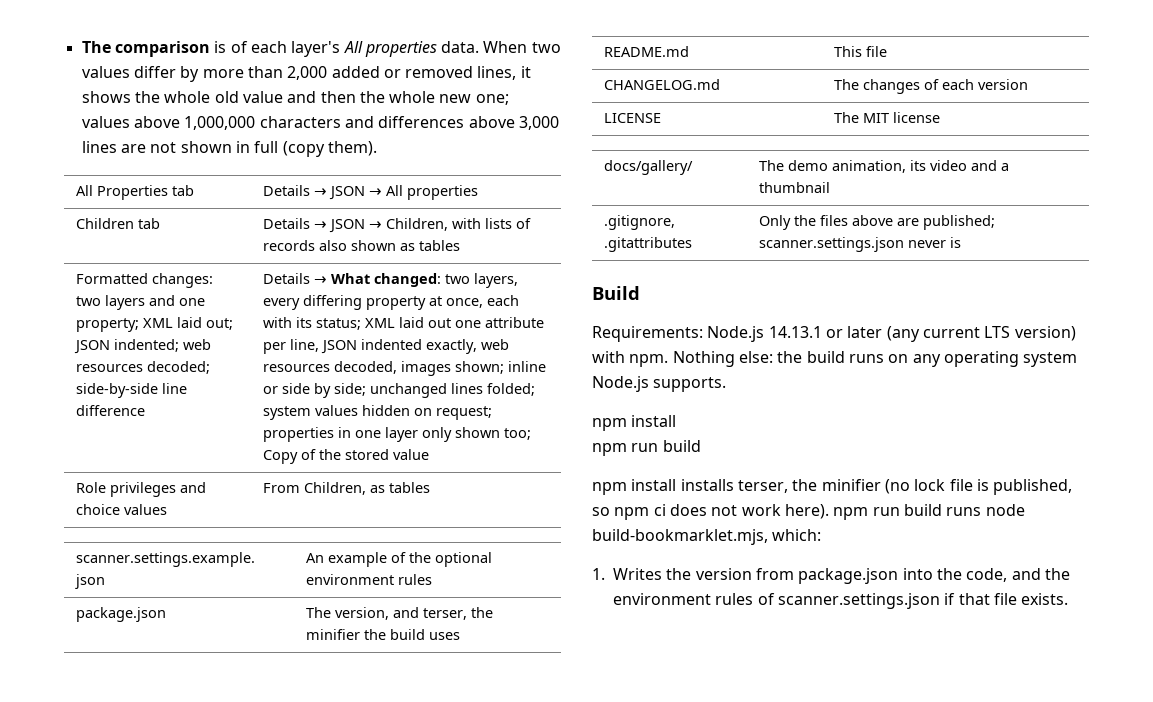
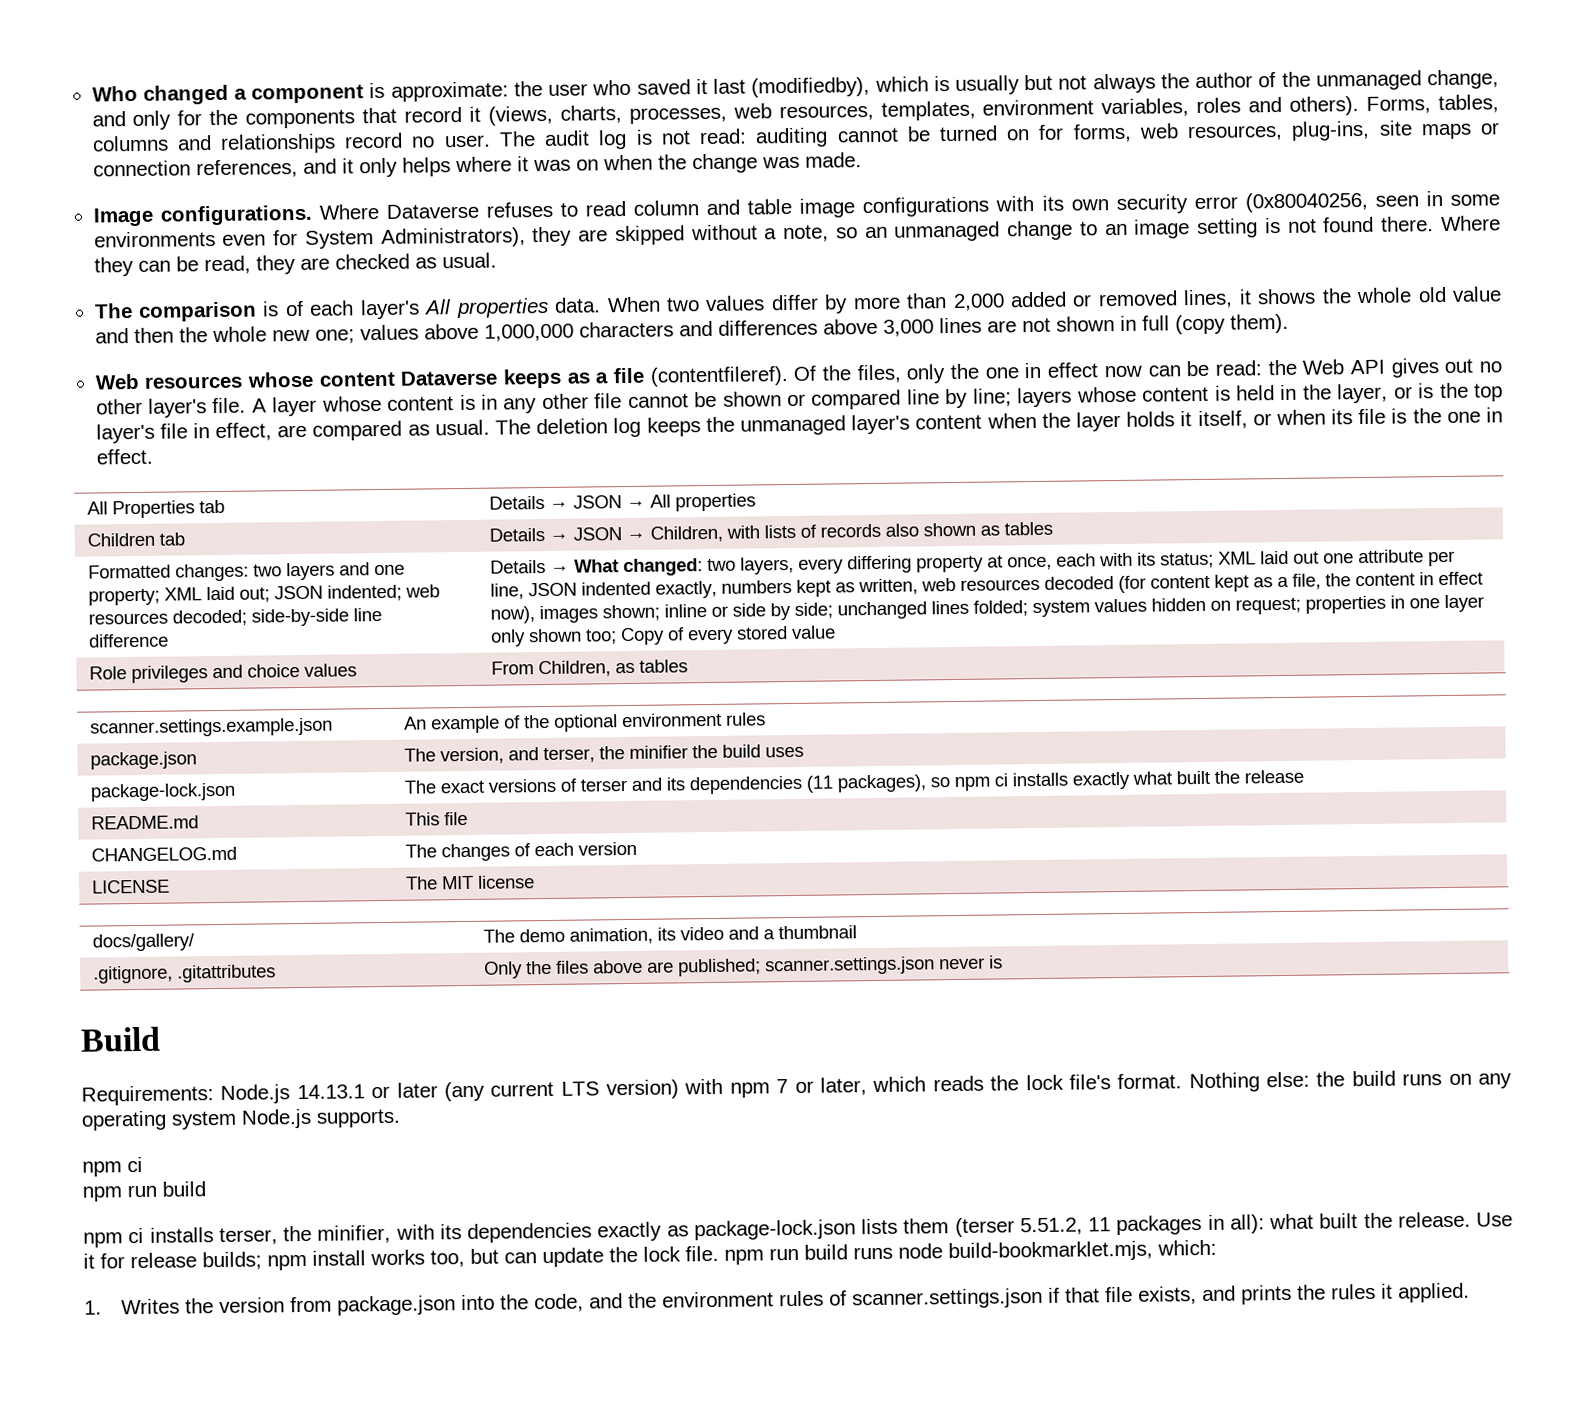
+ Who changed a component is approximate: the user who saved it last (modifiedby), which is usually but not always the author of the unmanaged change, and only for the components that record it (views, charts, processes, web resources, templates, environment variables, roles and others). Forms, tables, columns and relationships record no user. The audit log is not read: auditing cannot be turned on for forms, web resources, plug-ins, site maps or connection references, and it only helps where it was on when the change was made.
+ Image configurations. Where Dataverse refuses to read column and table image configurations with its own security error (0x80040256, seen in some environments even for System Administrators), they are skipped without a note, so an unmanaged change to an image setting is not found there. Where they can be read, they are checked as usual.
+ Web resources whose content Dataverse keeps as a file (contentfileref). Of the files, only the one in effect now can be read: the Web API gives out no other layer's file. A layer whose content is in any other file cannot be shown or compared line by line; layers whose content is held in the layer, or is the top layer's file in effect, are compared as usual. The deletion log keeps the unmanaged layer's content when the layer holds it itself, or when its file is the one in effect.
- Details → What changed: two layers, every differing property at once, each with its status; XML laid out one attribute per line, JSON indented exactly, web resources decoded, images shown; inline or side by side; unchanged lines folded; system values hidden on request; properties in one layer only shown too; Copy of the stored value
+ Details → What changed: two layers, every differing property at once, each with its status; XML laid out one attribute per line, JSON indented exactly, numbers kept as written, web resources decoded (for content kept as a file, the content in effect now), images shown; inline or side by side; unchanged lines folded; system values hidden on request; properties in one layer only shown too; Copy of every stored value
+ package-lock.json | The exact versions of terser and its dependencies (11 packages), so npm ci installs exactly what built the release
- Requirements: Node.js 14.13.1 or later (any current LTS version) with npm.
+ Requirements: Node.js 14.13.1 or later (any current LTS version) with npm 7 or later, which reads the lock file's format.
  Nothing else: the build runs on any operating system Node.js supports.
- npm install
+ npm ci
- npm install installs terser, the minifier (no lock file is published, so npm ci does not work here). npm run build runs node build-bookmarklet.mjs, which:
+ npm ci installs terser, the minifier, with its dependencies exactly as package-lock.json lists them (terser 5.51.2, 11 packages in all): what built the release. Use it for release builds; npm install works too, but can update the lock file. npm run build runs node build-bookmarklet.mjs, which:
- 1. Writes the version from package.json into the code, and the environment rules of scanner.settings.json if that file exists.
+ 1. Writes the version from package.json into the code, and the environment rules of scanner.settings.json if that file exists, and prints the rules it applied.

